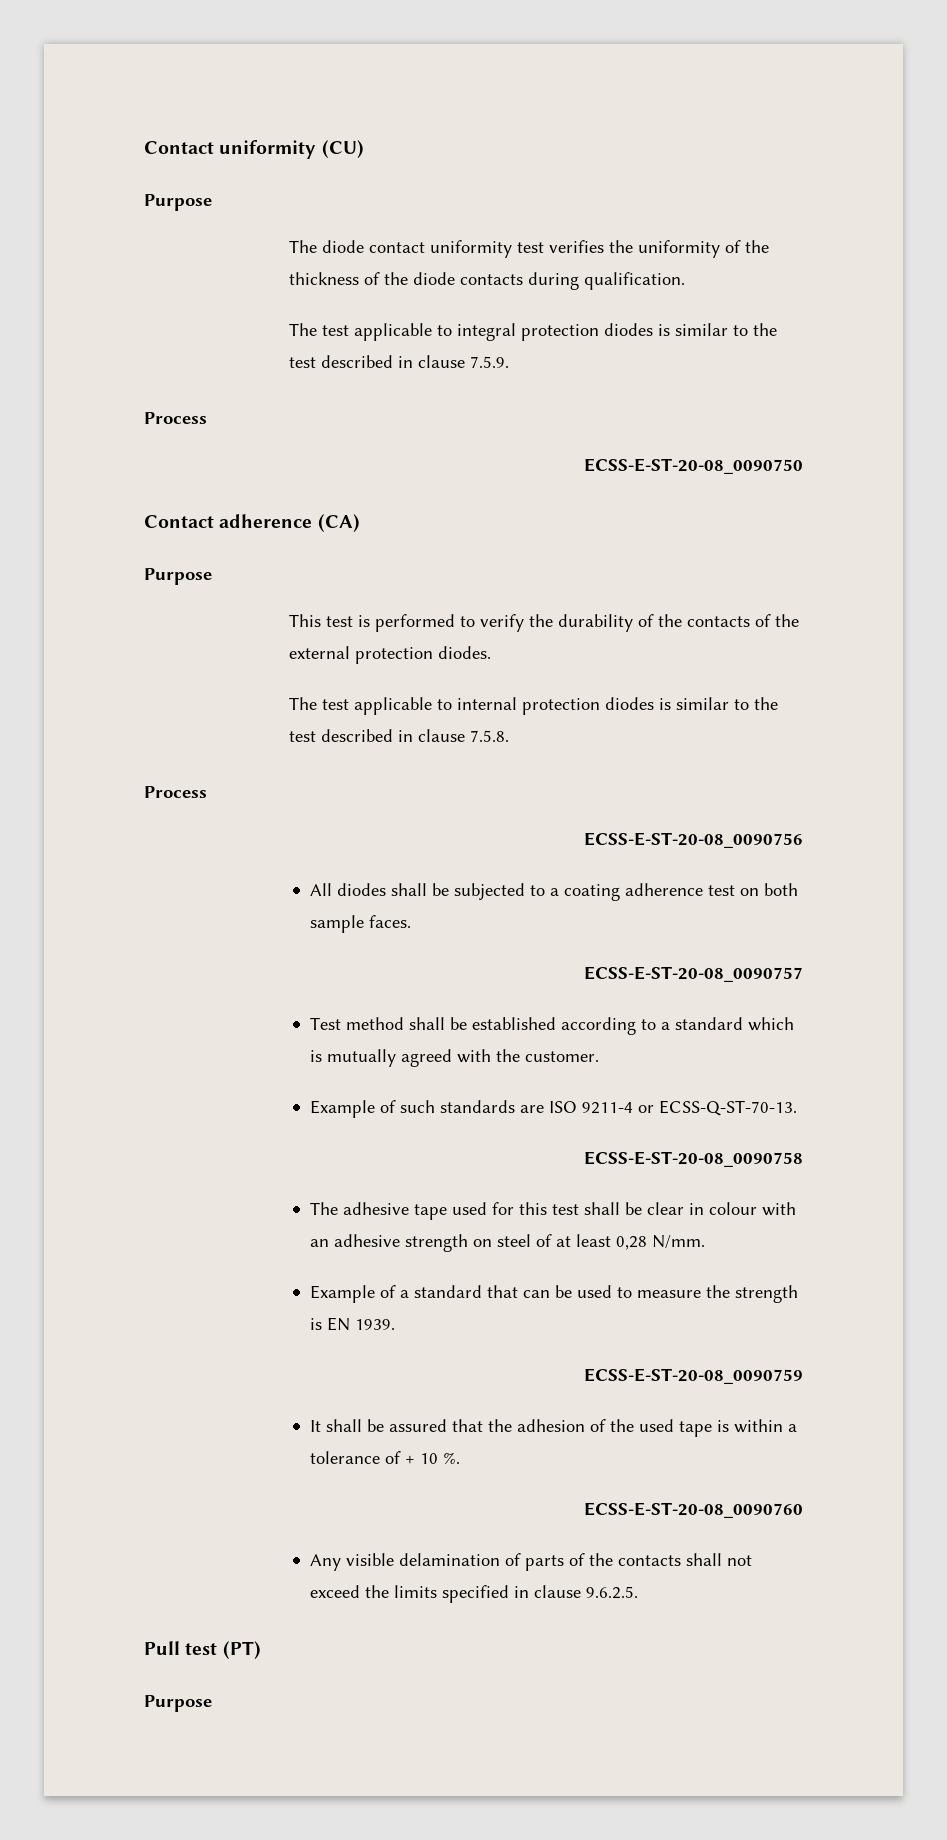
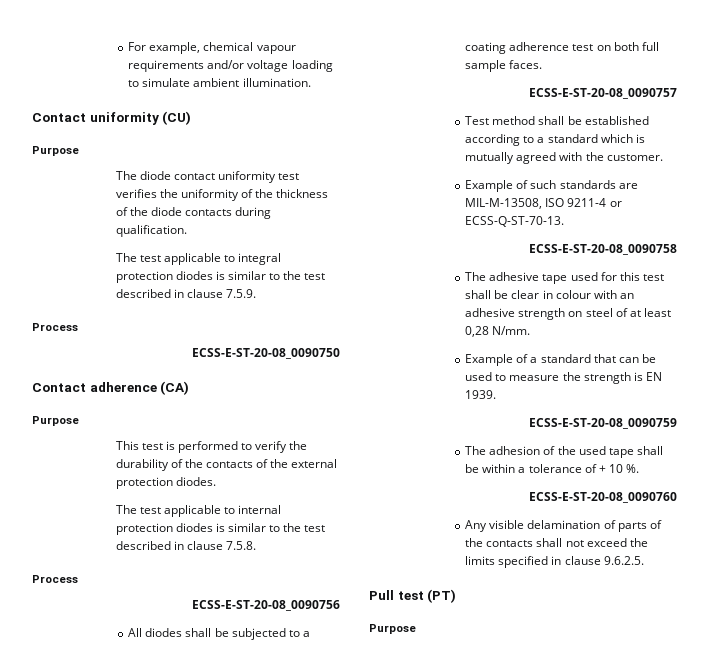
+ For example, chemical vapour requirements and/or voltage loading to simulate ambient illumination.
- All diodes shall be subjected to a coating adherence test on both sample faces.
+ All diodes shall be subjected to a coating adherence test on both full sample faces.
- Example of such standards are ISO 9211-4 or ECSS-Q-ST-70-13.
+ Example of such standards are MIL-M-13508, ISO 9211-4 or ECSS-Q-ST-70-13.
- It shall be assured that the adhesion of the used tape is within a tolerance of + 10 %.
+ The adhesion of the used tape shall be within a tolerance of + 10 %.

